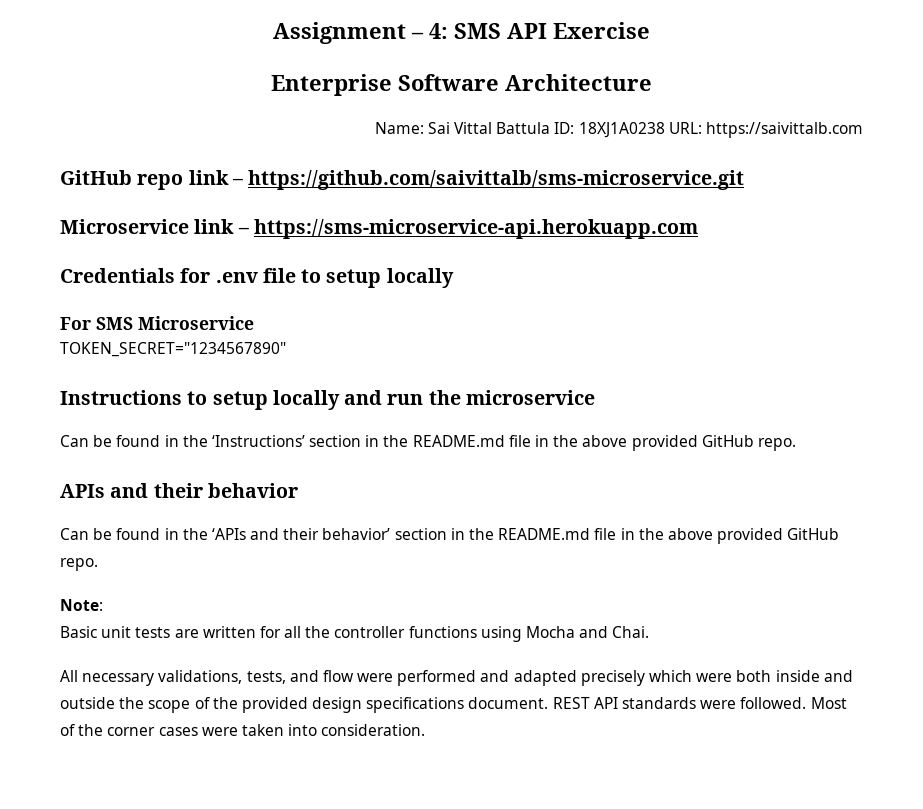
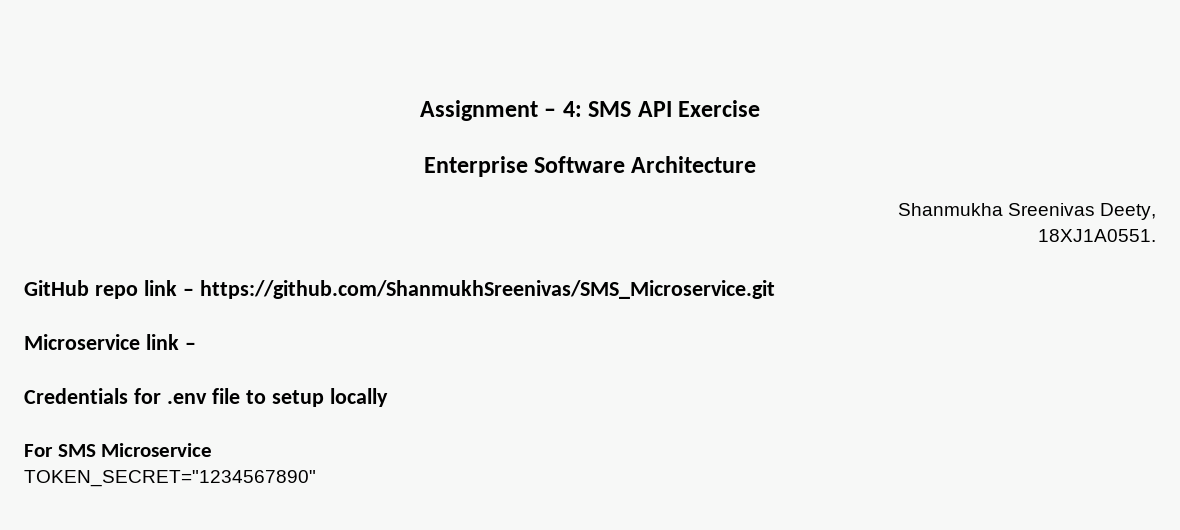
- Name: Sai Vittal Battula ID: 18XJ1A0238 URL: https://saivittalb.com
+ Shanmukha Sreenivas Deety,
+ 18XJ1A0551.
- GitHub repo link – https://github.com/saivittalb/sms-microservice.git
+ GitHub repo link – https://github.com/ShanmukhSreenivas/SMS_Microservice.git
- Microservice link – https://sms-microservice-api.herokuapp.com
+ Microservice link –
- Instructions to setup locally and run the microservice
- Can be found in the ‘Instructions’ section in the README.md file in the above provided GitHub repo.
- APIs and their behavior
- Can be found in the ‘APIs and their behavior’ section in the README.md file in the above provided GitHub repo.
- Note:
- Basic unit tests are written for all the controller functions using Mocha and Chai.
- All necessary validations, tests, and flow were performed and adapted precisely which were both inside and outside the scope of the provided design specifications document. REST API standards were followed. Most of the corner cases were taken into consideration.

